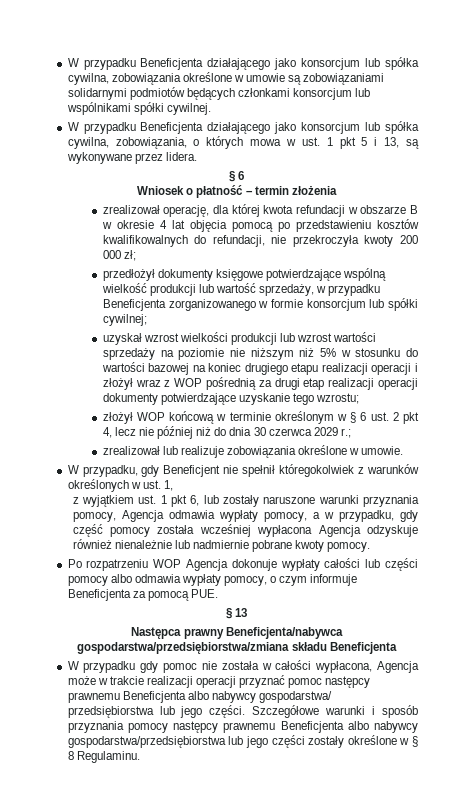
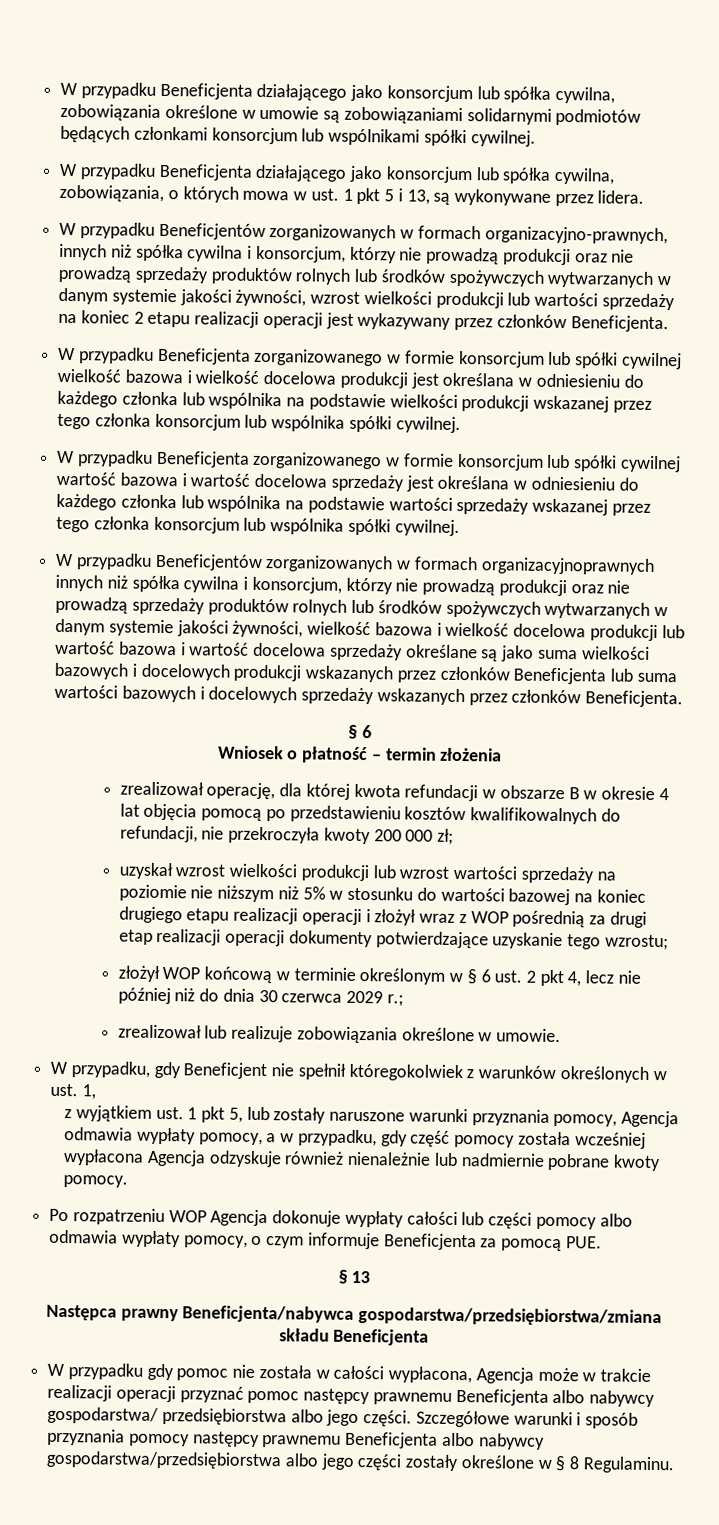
+ W przypadku Beneficjentów zorganizowanych w formach organizacyjno-prawnych, innych niż spółka cywilna i konsorcjum, którzy nie prowadzą produkcji oraz nie prowadzą sprzedaży produktów rolnych lub środków spożywczych wytwarzanych w danym systemie jakości żywności, wzrost wielkości produkcji lub wartości sprzedaży na koniec 2 etapu realizacji operacji jest wykazywany przez członków Beneficjenta.
+ W przypadku Beneficjenta zorganizowanego w formie konsorcjum lub spółki cywilnej wielkość bazowa i wielkość docelowa produkcji jest określana w odniesieniu do każdego członka lub wspólnika na podstawie wielkości produkcji wskazanej przez tego członka konsorcjum lub wspólnika spółki cywilnej.
+ W przypadku Beneficjenta zorganizowanego w formie konsorcjum lub spółki cywilnej wartość bazowa i wartość docelowa sprzedaży jest określana w odniesieniu do każdego członka lub wspólnika na podstawie wartości sprzedaży wskazanej przez tego członka konsorcjum lub wspólnika spółki cywilnej.
+ W przypadku Beneficjentów zorganizowanych w formach organizacyjnoprawnych innych niż spółka cywilna i konsorcjum, którzy nie prowadzą produkcji oraz nie prowadzą sprzedaży produktów rolnych lub środków spożywczych wytwarzanych w danym systemie jakości żywności, wielkość bazowa i wielkość docelowa produkcji lub wartość bazowa i wartość docelowa sprzedaży określane są jako suma wielkości bazowych i docelowych produkcji wskazanych przez członków Beneficjenta lub suma wartości bazowych i docelowych sprzedaży wskazanych przez członków Beneficjenta.
- przedłożył dokumenty księgowe potwierdzające wspólną wielkość produkcji lub wartość sprzedaży, w przypadku Beneficjenta zorganizowanego w formie konsorcjum lub spółki cywilnej;
- z wyjątkiem ust. 1 pkt 6, lub zostały naruszone warunki przyznania pomocy, Agencja odmawia wypłaty pomocy, a w przypadku, gdy część pomocy została wcześniej wypłacona Agencja odzyskuje również nienależnie lub nadmiernie pobrane kwoty pomocy.
+ z wyjątkiem ust. 1 pkt 5, lub zostały naruszone warunki przyznania pomocy, Agencja odmawia wypłaty pomocy, a w przypadku, gdy część pomocy została wcześniej wypłacona Agencja odzyskuje również nienależnie lub nadmiernie pobrane kwoty pomocy.
- W przypadku gdy pomoc nie została w całości wypłacona, Agencja może w trakcie realizacji operacji przyznać pomoc następcy prawnemu Beneficjenta albo nabywcy gospodarstwa/ przedsiębiorstwa lub jego części.
+ W przypadku gdy pomoc nie została w całości wypłacona, Agencja może w trakcie realizacji operacji przyznać pomoc następcy prawnemu Beneficjenta albo nabywcy gospodarstwa/ przedsiębiorstwa albo jego części.
- Szczegółowe warunki i sposób przyznania pomocy następcy prawnemu Beneficjenta albo nabywcy gospodarstwa/przedsiębiorstwa lub jego części zostały określone w § 8 Regulaminu.
+ Szczegółowe warunki i sposób przyznania pomocy następcy prawnemu Beneficjenta albo nabywcy gospodarstwa/przedsiębiorstwa albo jego części zostały określone w § 8 Regulaminu.

